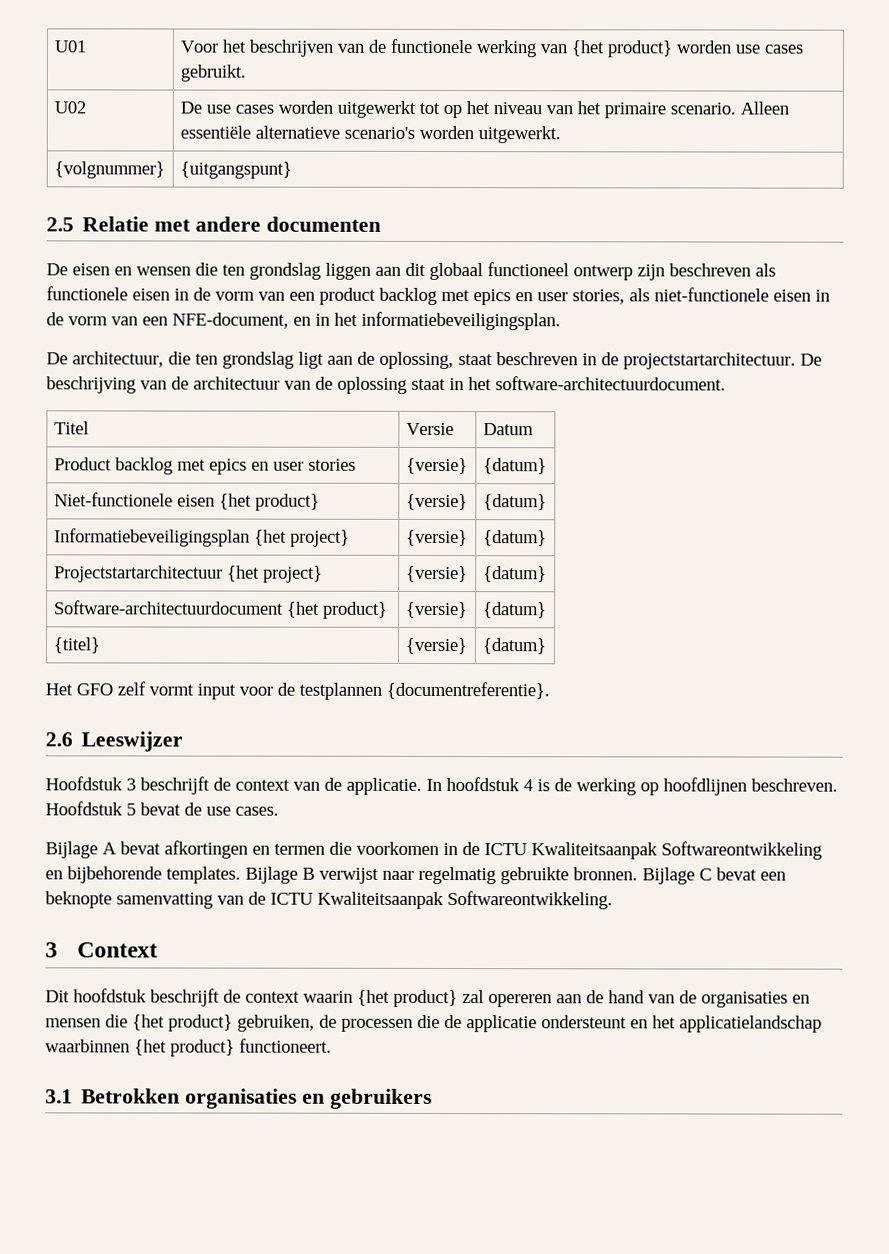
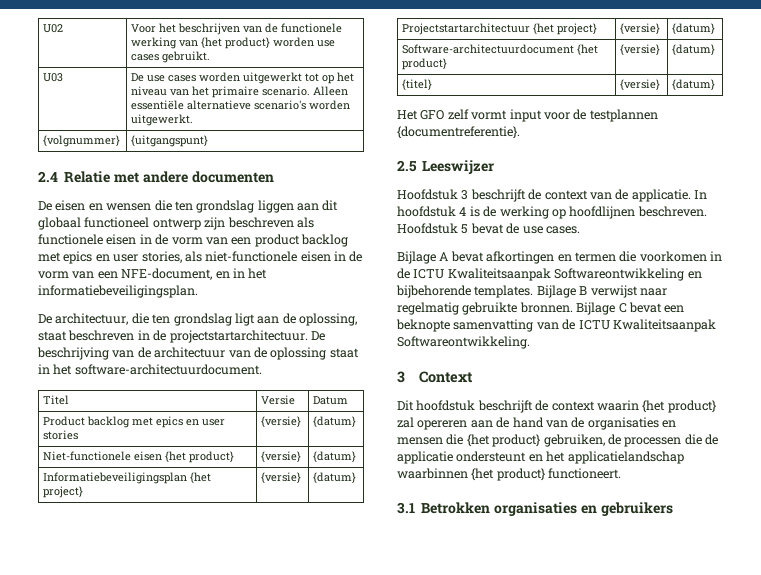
- U01 | Voor het beschrijven van de functionele werking van {het product} worden use cases gebruikt.
+ U02 | Voor het beschrijven van de functionele werking van {het product} worden use cases gebruikt.
- U02 | De use cases worden uitgewerkt tot op het niveau van het primaire scenario. Alleen essentiële alternatieve scenario's worden uitgewerkt.
+ U03 | De use cases worden uitgewerkt tot op het niveau van het primaire scenario. Alleen essentiële alternatieve scenario's worden uitgewerkt.
- 2.5 Relatie met andere documenten
+ 2.4 Relatie met andere documenten
- 2.6 Leeswijzer
+ 2.5 Leeswijzer

